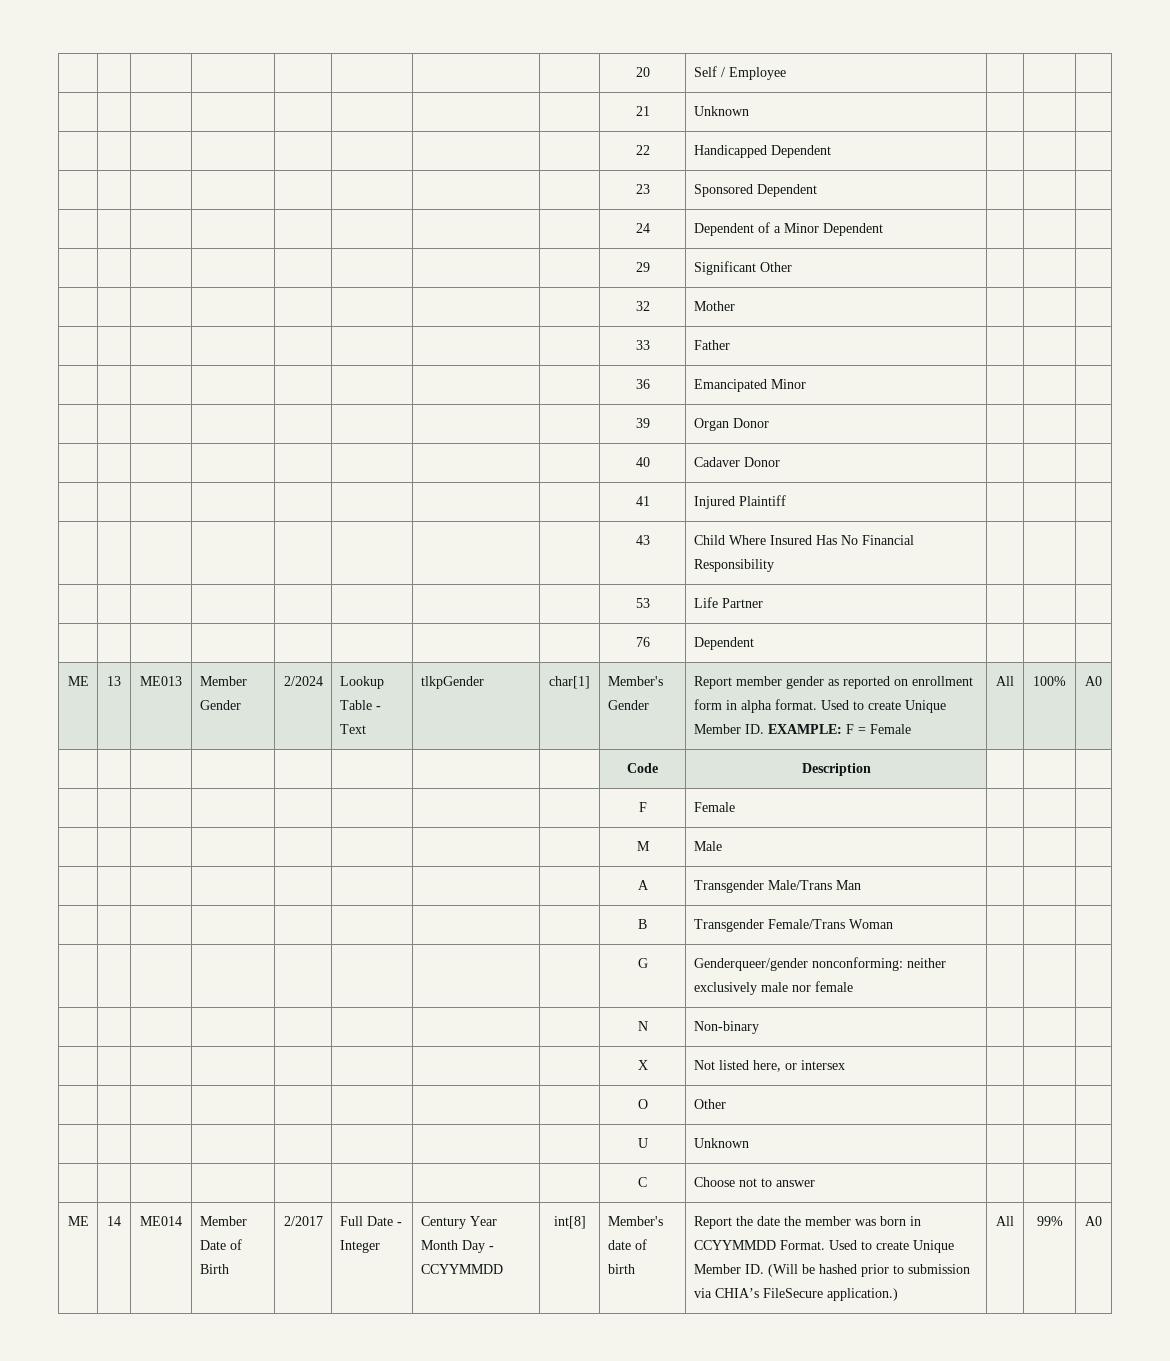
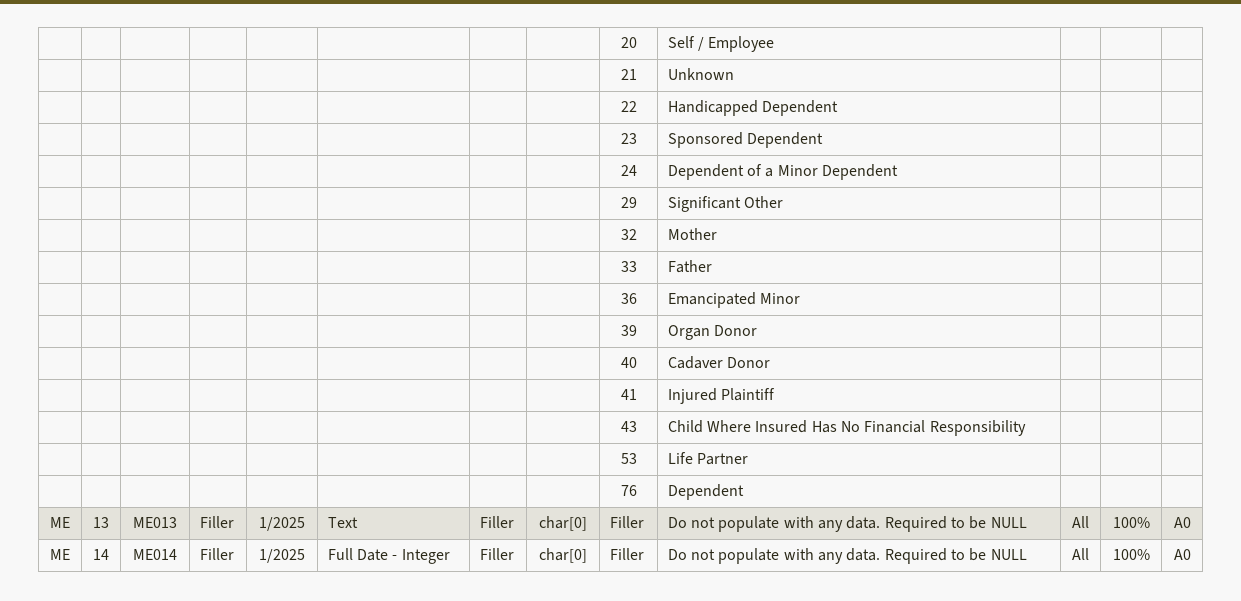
- ME | 13 | ME013 | Member Gender | 2/2024 | Lookup Table - Text | tlkpGender | char[1] | Member's Gender | Report member gender as reported on enrollment form in alpha format. Used to create Unique Member ID. EXAMPLE: F = Female | All | 100% | A0
- | | | | | | | | Code | Description | | |
- | | | | | | | | F | Female | | |
- | | | | | | | | M | Male | | |
- | | | | | | | | A | Transgender Male/Trans Man | | |
- | | | | | | | | B | Transgender Female/Trans Woman | | |
- | | | | | | | | G | Genderqueer/gender nonconforming: neither exclusively male nor female | | |
- | | | | | | | | N | Non-binary | | |
- | | | | | | | | X | Not listed here, or intersex | | |
- | | | | | | | | O | Other | | |
- | | | | | | | | U | Unknown | | |
- | | | | | | | | C | Choose not to answer | | |
- ME | 14 | ME014 | Member Date of Birth | 2/2017 | Full Date - Integer | Century Year Month Day - CCYYMMDD | int[8] | Member's date of birth | Report the date the member was born in CCYYMMDD Format. Used to create Unique Member ID. (Will be hashed prior to submission via CHIA’s FileSecure application.) | All | 99% | A0
+ ME | 13 | ME013 | Filler | 1/2025 | Text | Filler | char[0] | Filler | Do not populate with any data. Required to be NULL | All | 100% | A0
+ ME | 14 | ME014 | Filler | 1/2025 | Full Date - Integer | Filler | char[0] | Filler | Do not populate with any data. Required to be NULL | All | 100% | A0

